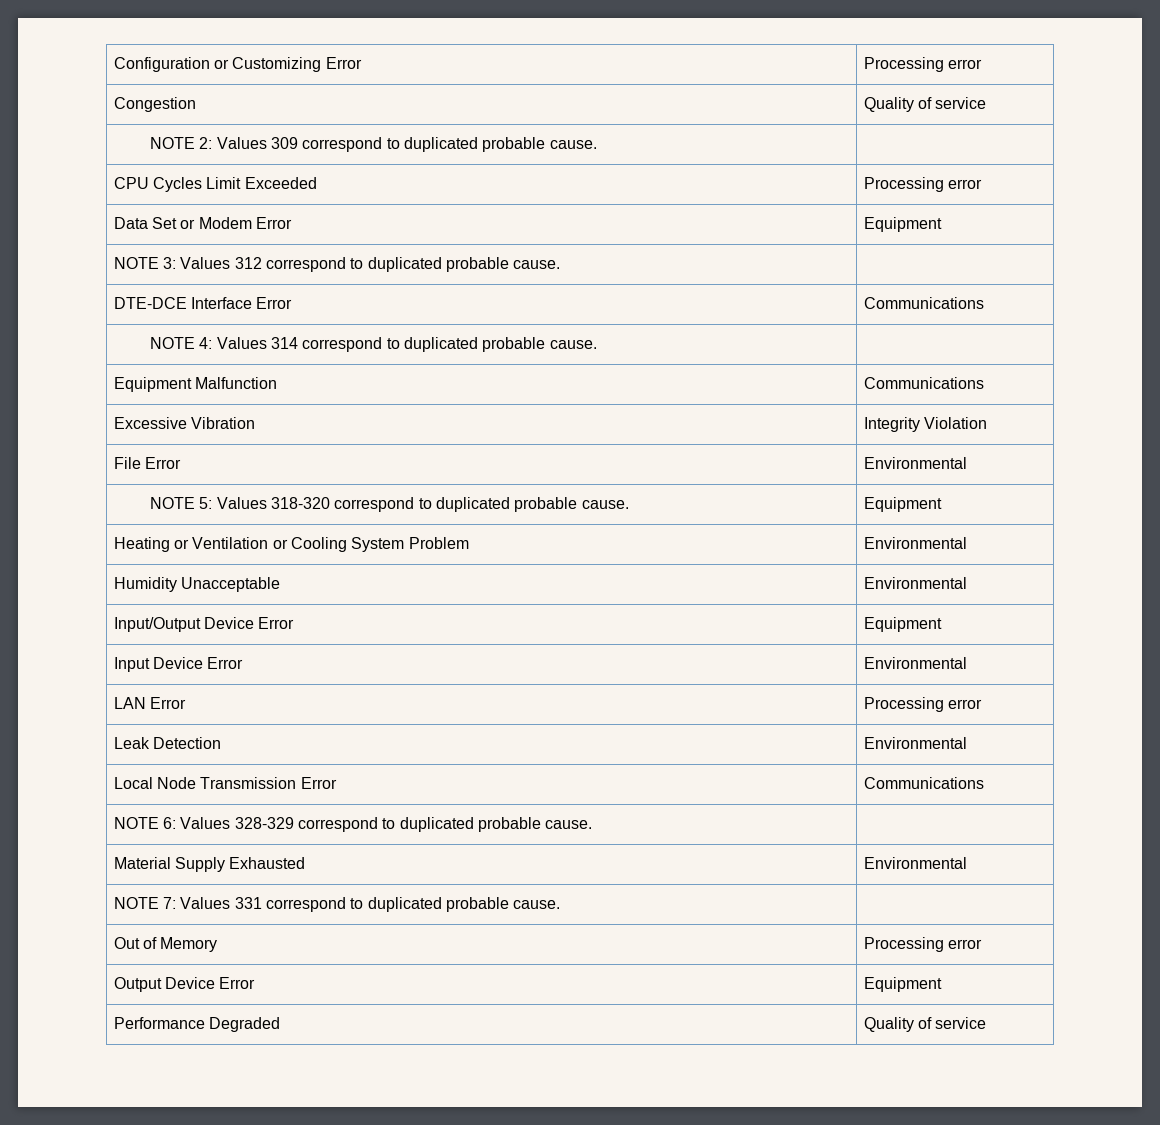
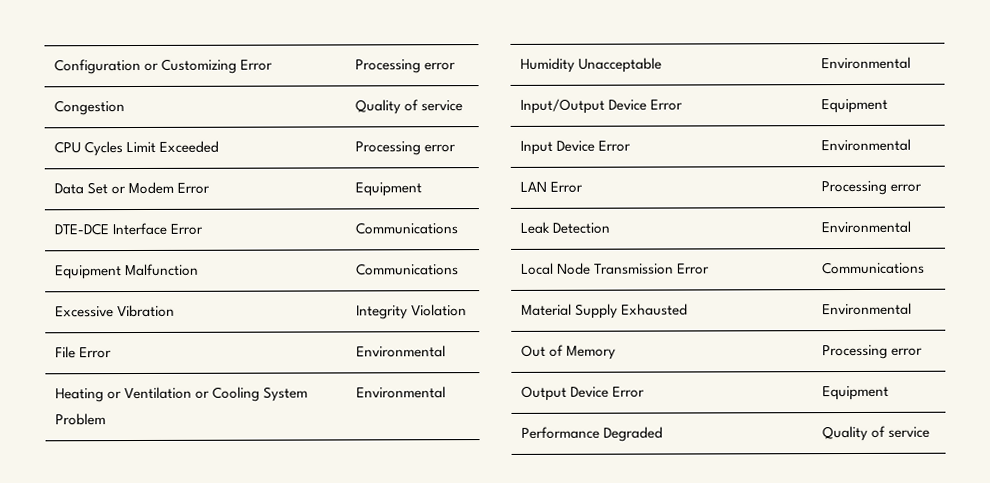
- NOTE 2: Values 309 correspond to duplicated probable cause. |
- NOTE 3: Values 312 correspond to duplicated probable cause. |
  DTE-DCE Interface Error | Communications
- NOTE 4: Values 314 correspond to duplicated probable cause. |
- NOTE 5: Values 318-320 correspond to duplicated probable cause. | Equipment
- NOTE 6: Values 328-329 correspond to duplicated probable cause. |
  Material Supply Exhausted | Environmental
- NOTE 7: Values 331 correspond to duplicated probable cause. |

